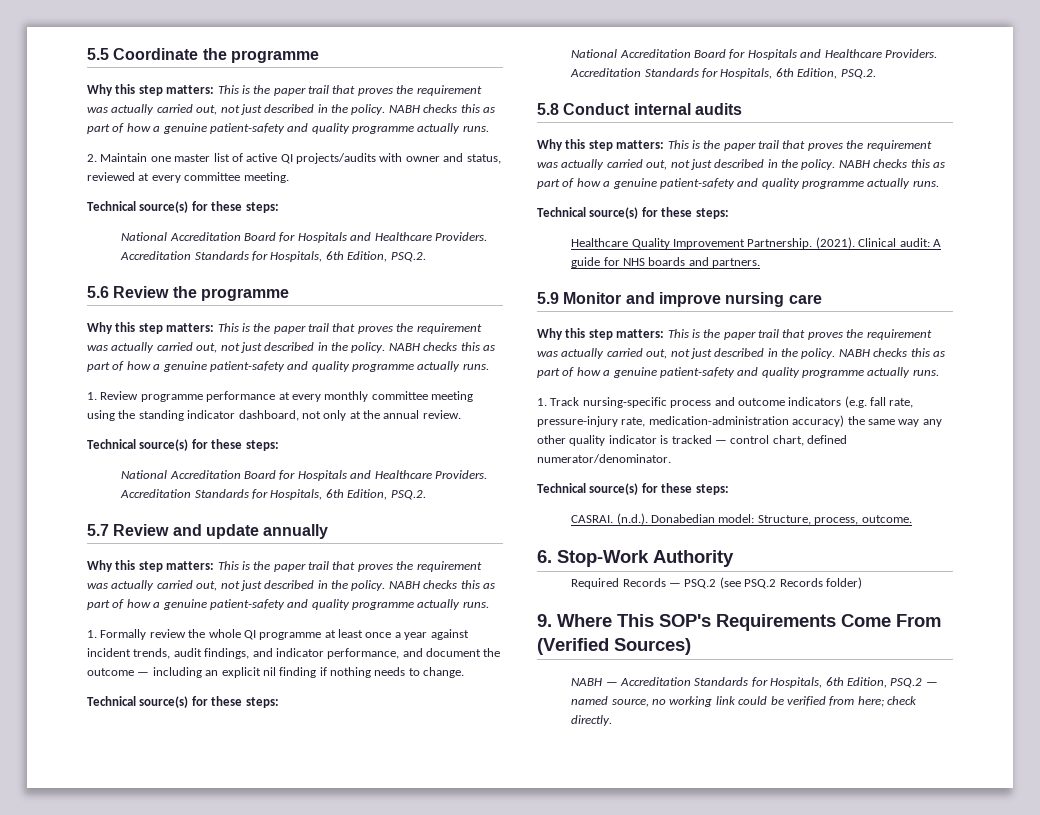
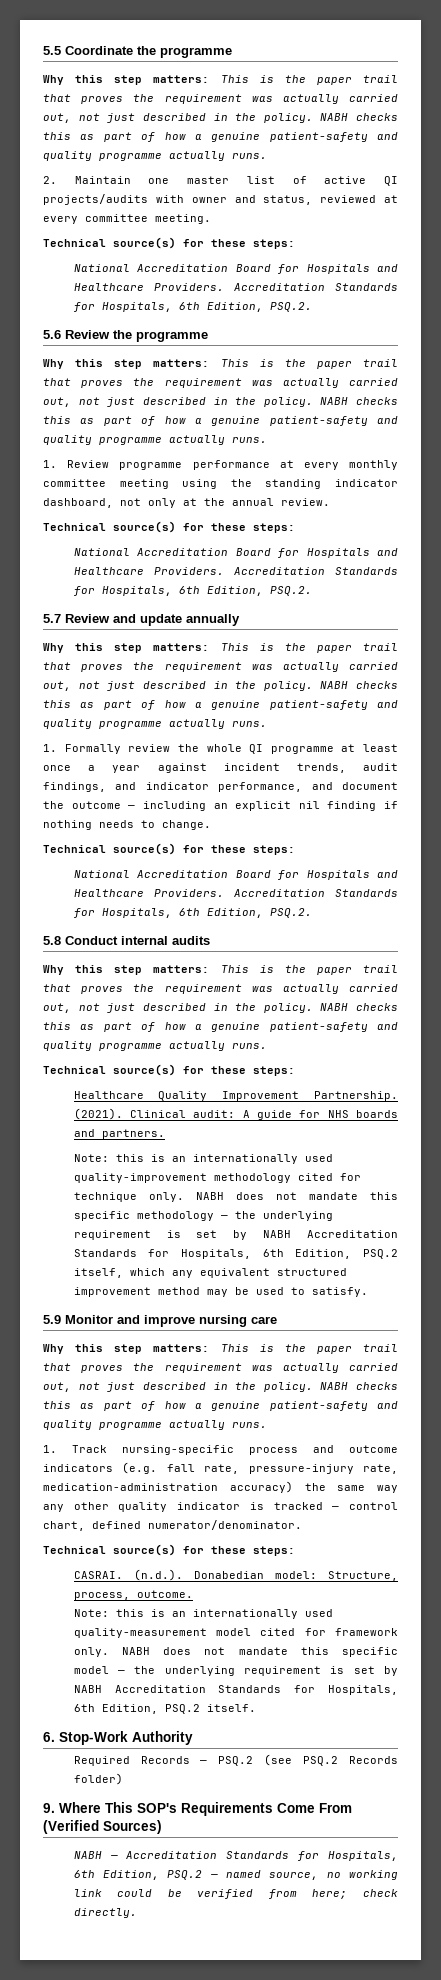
+ Note: this is an internationally used quality-improvement methodology cited for technique only. NABH does not mandate this specific methodology — the underlying requirement is set by NABH Accreditation Standards for Hospitals, 6th Edition, PSQ.2 itself, which any equivalent structured improvement method may be used to satisfy.
+ Note: this is an internationally used quality-measurement model cited for framework only. NABH does not mandate this specific model — the underlying requirement is set by NABH Accreditation Standards for Hospitals, 6th Edition, PSQ.2 itself.

